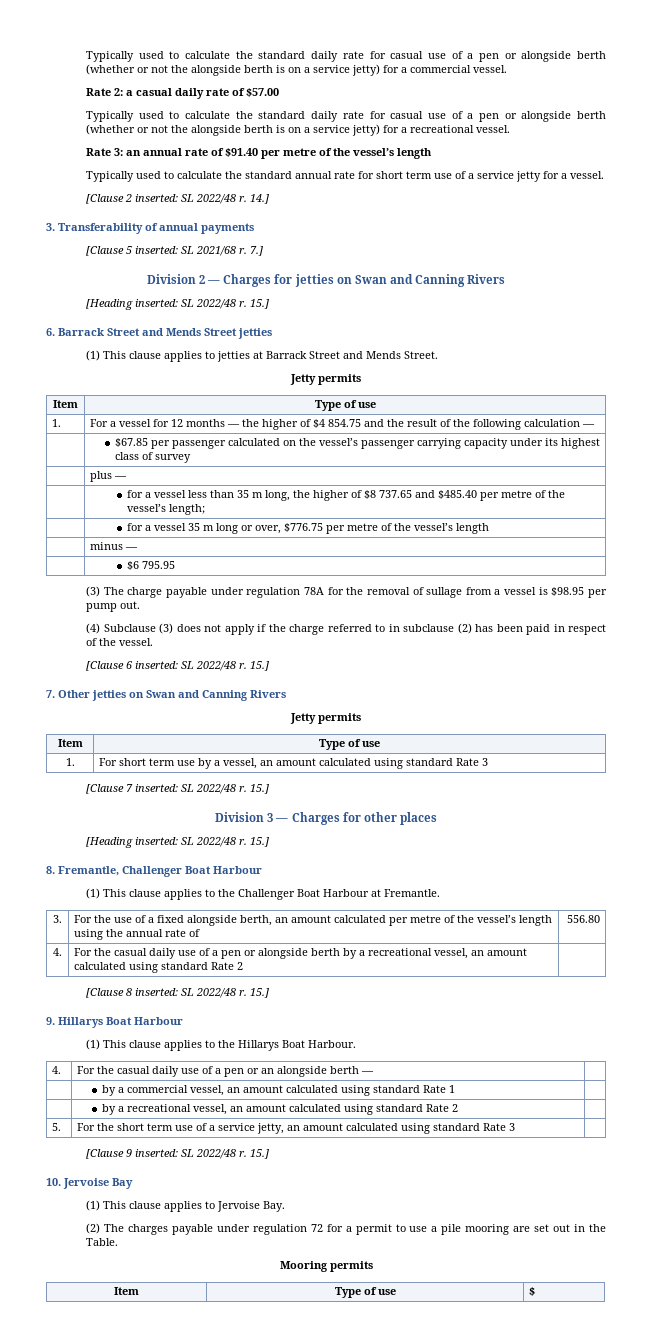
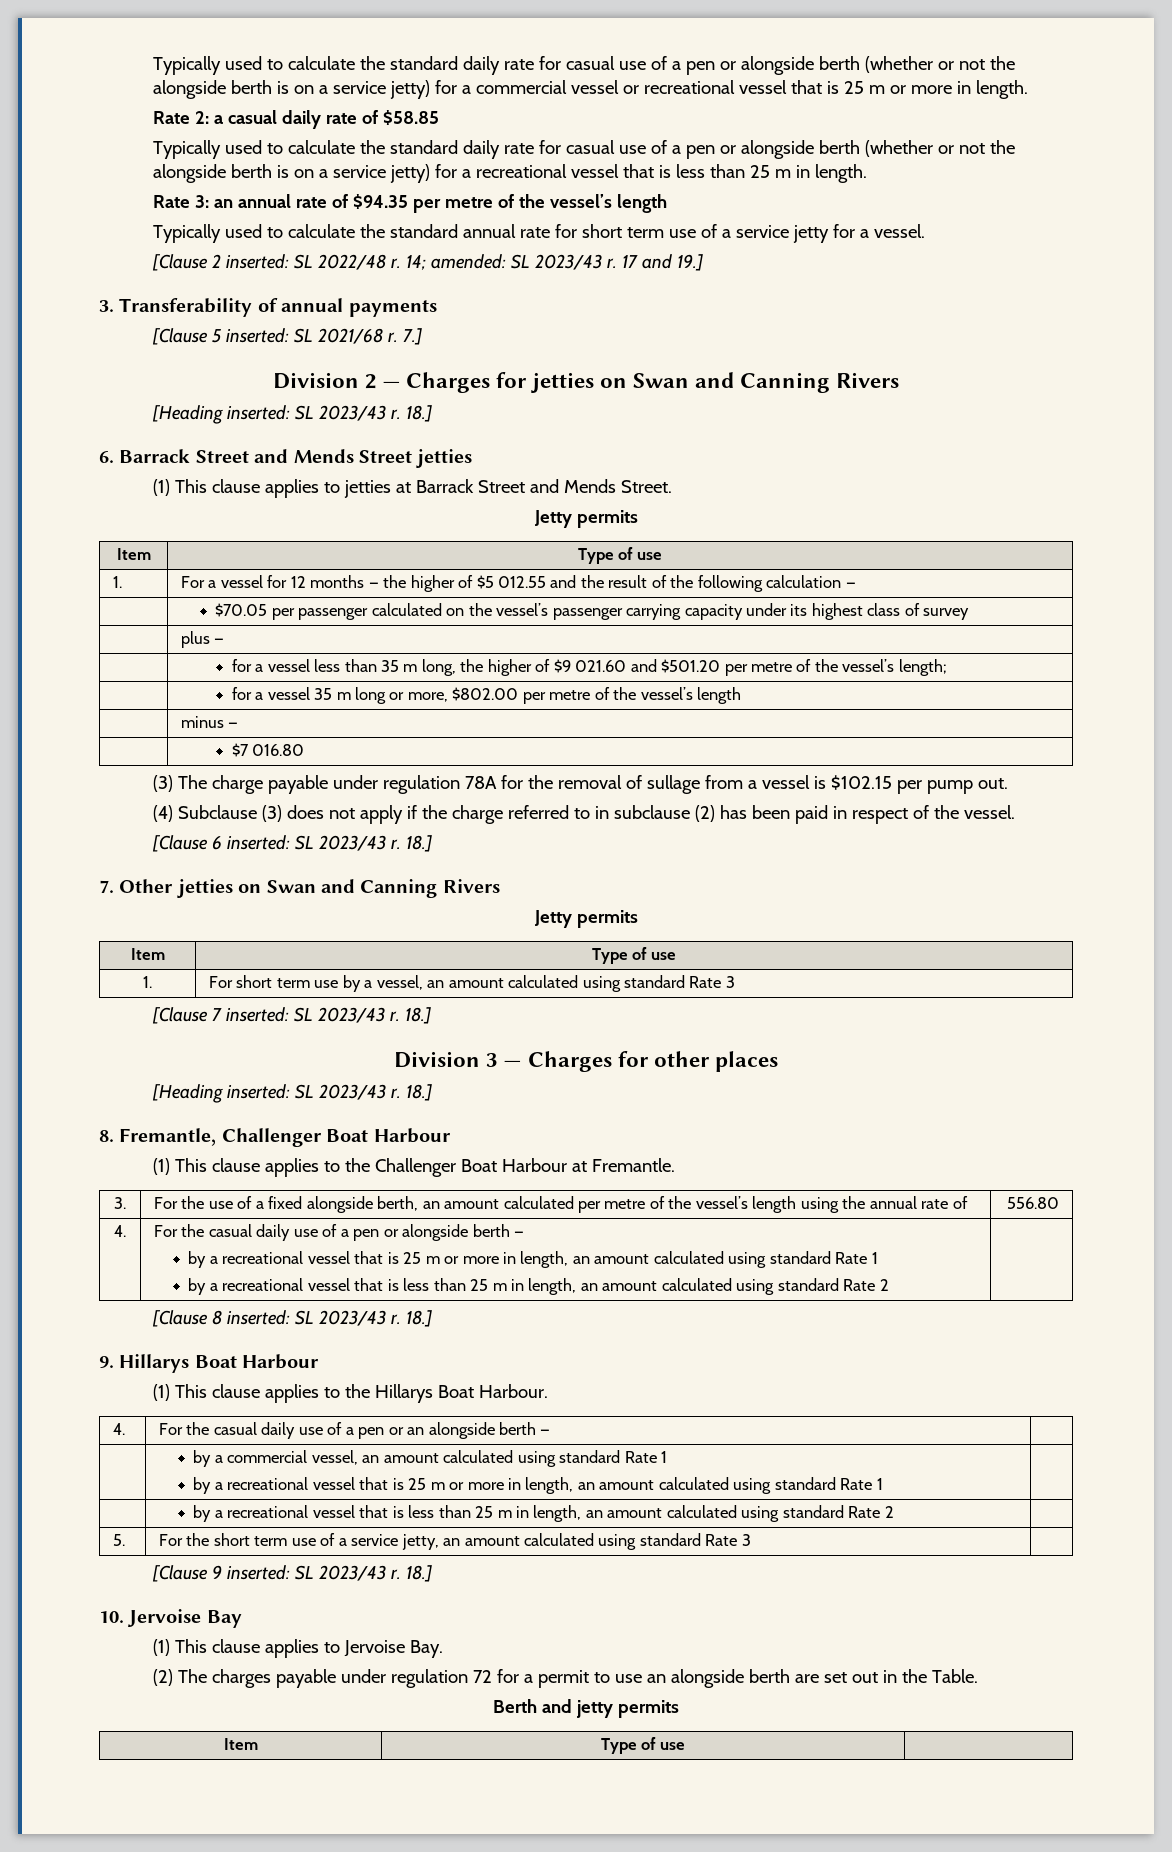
- Typically used to calculate the standard daily rate for casual use of a pen or alongside berth (whether or not the alongside berth is on a service jetty) for a commercial vessel.
+ Typically used to calculate the standard daily rate for casual use of a pen or alongside berth (whether or not the alongside berth is on a service jetty) for a commercial vessel or recreational vessel that is 25 m or more in length.
- Rate 2: a casual daily rate of $57.00
+ Rate 2: a casual daily rate of $58.85
- Typically used to calculate the standard daily rate for casual use of a pen or alongside berth (whether or not the alongside berth is on a service jetty) for a recreational vessel.
+ Typically used to calculate the standard daily rate for casual use of a pen or alongside berth (whether or not the alongside berth is on a service jetty) for a recreational vessel that is less than 25 m in length.
- Rate 3: an annual rate of $91.40 per metre of the vessel’s length
+ Rate 3: an annual rate of $94.35 per metre of the vessel’s length
- 14.]
+ 14; amended: SL 2023/43 r. 17 and 19.]
  Division 2 — Charges for jetties on Swan and Canning Rivers
- [Heading inserted: SL 2022/48 r. 15.]
+ [Heading inserted: SL 2023/43 r. 18.]
- 1. | For a vessel for 12 months — the higher of $4 854.75 and the result of the following calculation —
+ 1. | For a vessel for 12 months — the higher of $5 012.55 and the result of the following calculation —
- | $67.85 per passenger calculated on the vessel’s passenger carrying capacity under its highest class of survey
+ | $70.05 per passenger calculated on the vessel’s passenger carrying capacity under its highest class of survey
- | for a vessel less than 35 m long, the higher of $8 737.65 and $485.40 per metre of the vessel’s length;
+ | for a vessel less than 35 m long, the higher of $9 021.60 and $501.20 per metre of the vessel’s length;
- | for a vessel 35 m long or over, $776.75 per metre of the vessel’s length
+ | for a vessel 35 m long or more, $802.00 per metre of the vessel’s length
- | $6 795.95
+ | $7 016.80
- (3) The charge payable under regulation 78A for the removal of sullage from a vessel is $98.95 per pump out.
+ (3) The charge payable under regulation 78A for the removal of sullage from a vessel is $102.15 per pump out.
- [Clause 6 inserted: SL 2022/48 r. 15.]
+ [Clause 6 inserted: SL 2023/43 r. 18.]
- [Clause 7 inserted: SL 2022/48 r. 15.]
+ [Clause 7 inserted: SL 2023/43 r. 18.]
  Division 3 — Charges for other places
- [Heading inserted: SL 2022/48 r. 15.]
+ [Heading inserted: SL 2023/43 r. 18.]
- For the casual daily use of a pen or alongside berth by a recreational vessel, an amount calculated using standard Rate 2
+ For the casual daily use of a pen or alongside berth —
+ by a recreational vessel that is 25 m or more in length, an amount calculated using standard Rate 1
+ by a recreational vessel that is less than 25 m in length, an amount calculated using standard Rate 2
- [Clause 8 inserted: SL 2022/48 r. 15.]
+ [Clause 8 inserted: SL 2023/43 r. 18.]
- | by a commercial vessel, an amount calculated using standard Rate 1 |
- | by a recreational vessel, an amount calculated using standard Rate 2 |
+ | by a commercial vessel, an amount calculated using standard Rate 1
+ by a recreational vessel that is 25 m or more in length, an amount calculated using standard Rate 1 |
+ | by a recreational vessel that is less than 25 m in length, an amount calculated using standard Rate 2 |
- [Clause 9 inserted: SL 2022/48 r. 15.]
+ [Clause 9 inserted: SL 2023/43 r. 18.]
- (2) The charges payable under regulation 72 for a permit to use a pile mooring are set out in the Table.
+ (2) The charges payable under regulation 72 for a permit to use an alongside berth are set out in the Table.
- Mooring permits
+ Berth and jetty permits
- Item | Type of use | $
+ Item | Type of use |

